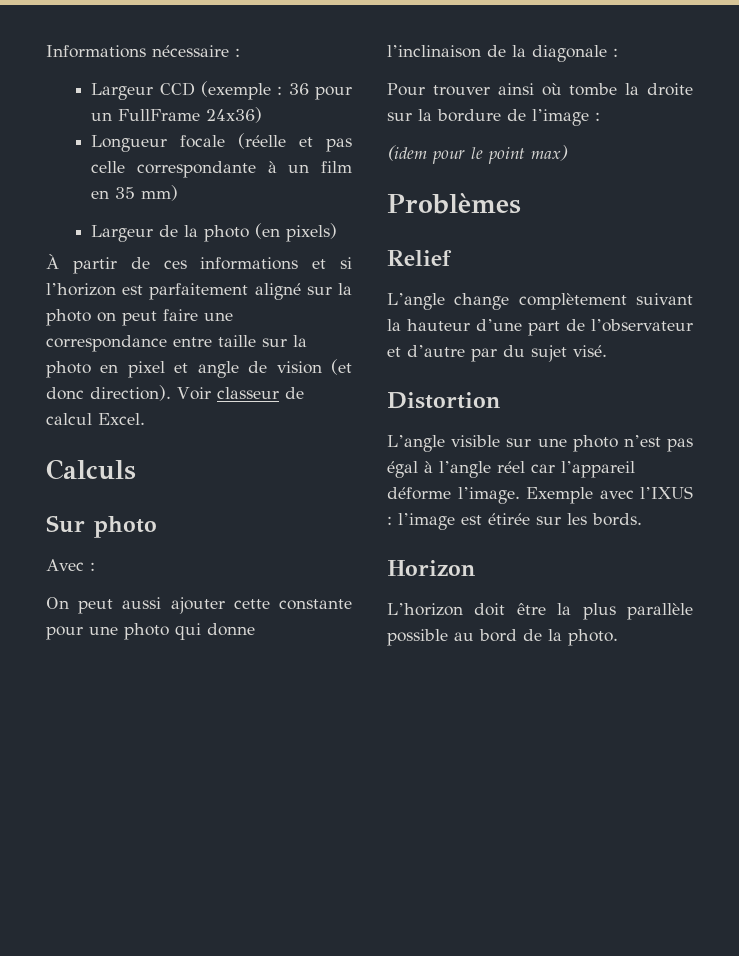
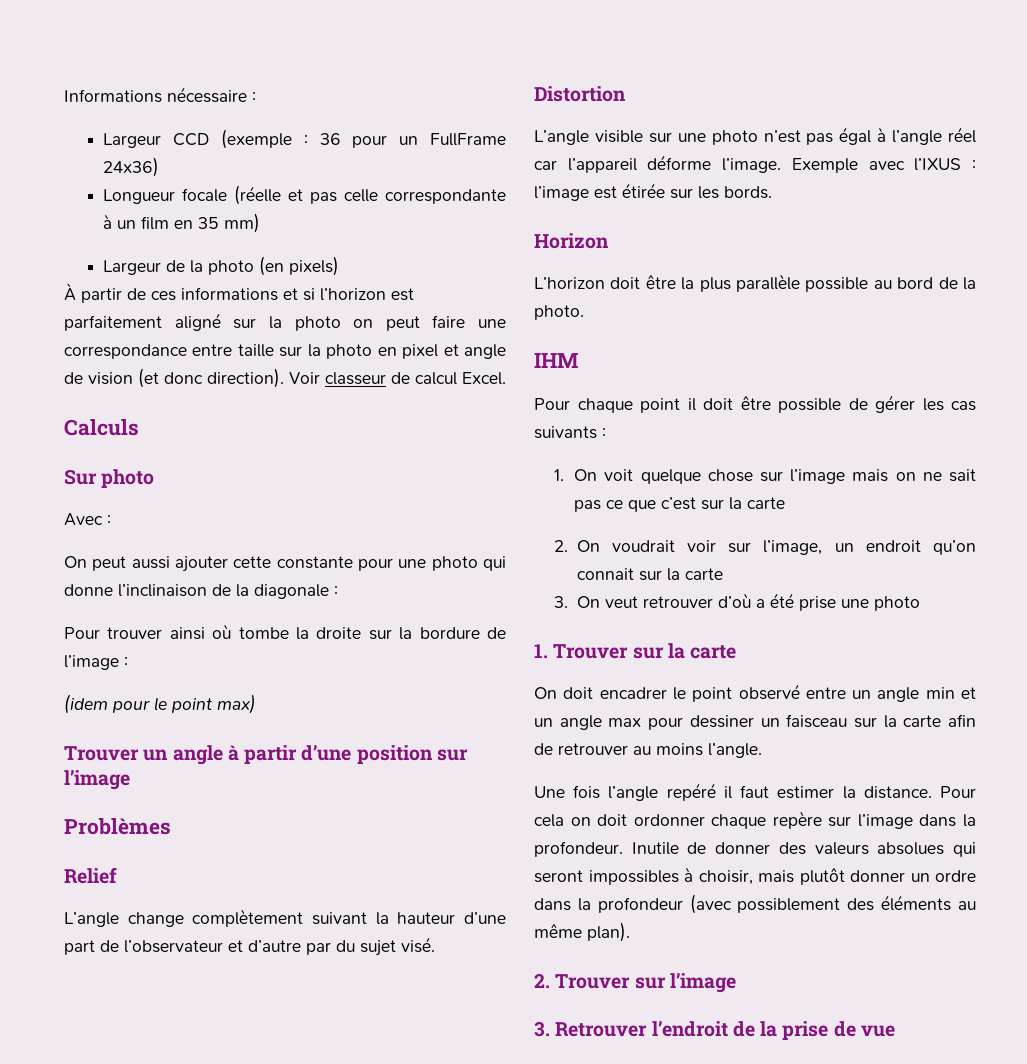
+ Trouver un angle à partir d’une position sur l’image
+ IHM
+ Pour chaque point il doit être possible de gérer les cas suivants :
+ 1. On voit quelque chose sur l’image mais on ne sait pas ce que c’est sur la carte
+ 2. On voudrait voir sur l’image, un endroit qu’on connait sur la carte
+ 3. On veut retrouver d’où a été prise une photo
+ 1. Trouver sur la carte
+ On doit encadrer le point observé entre un angle min et un angle max pour dessiner un faisceau sur la carte afin de retrouver au moins l’angle.
+ Une fois l’angle repéré il faut estimer la distance. Pour cela on doit ordonner chaque repère sur l’image dans la profondeur. Inutile de donner des valeurs absolues qui seront impossibles à choisir, mais plutôt donner un ordre dans la profondeur (avec possiblement des éléments au même plan).
+ 2. Trouver sur l’image
+ 3. Retrouver l’endroit de la prise de vue

